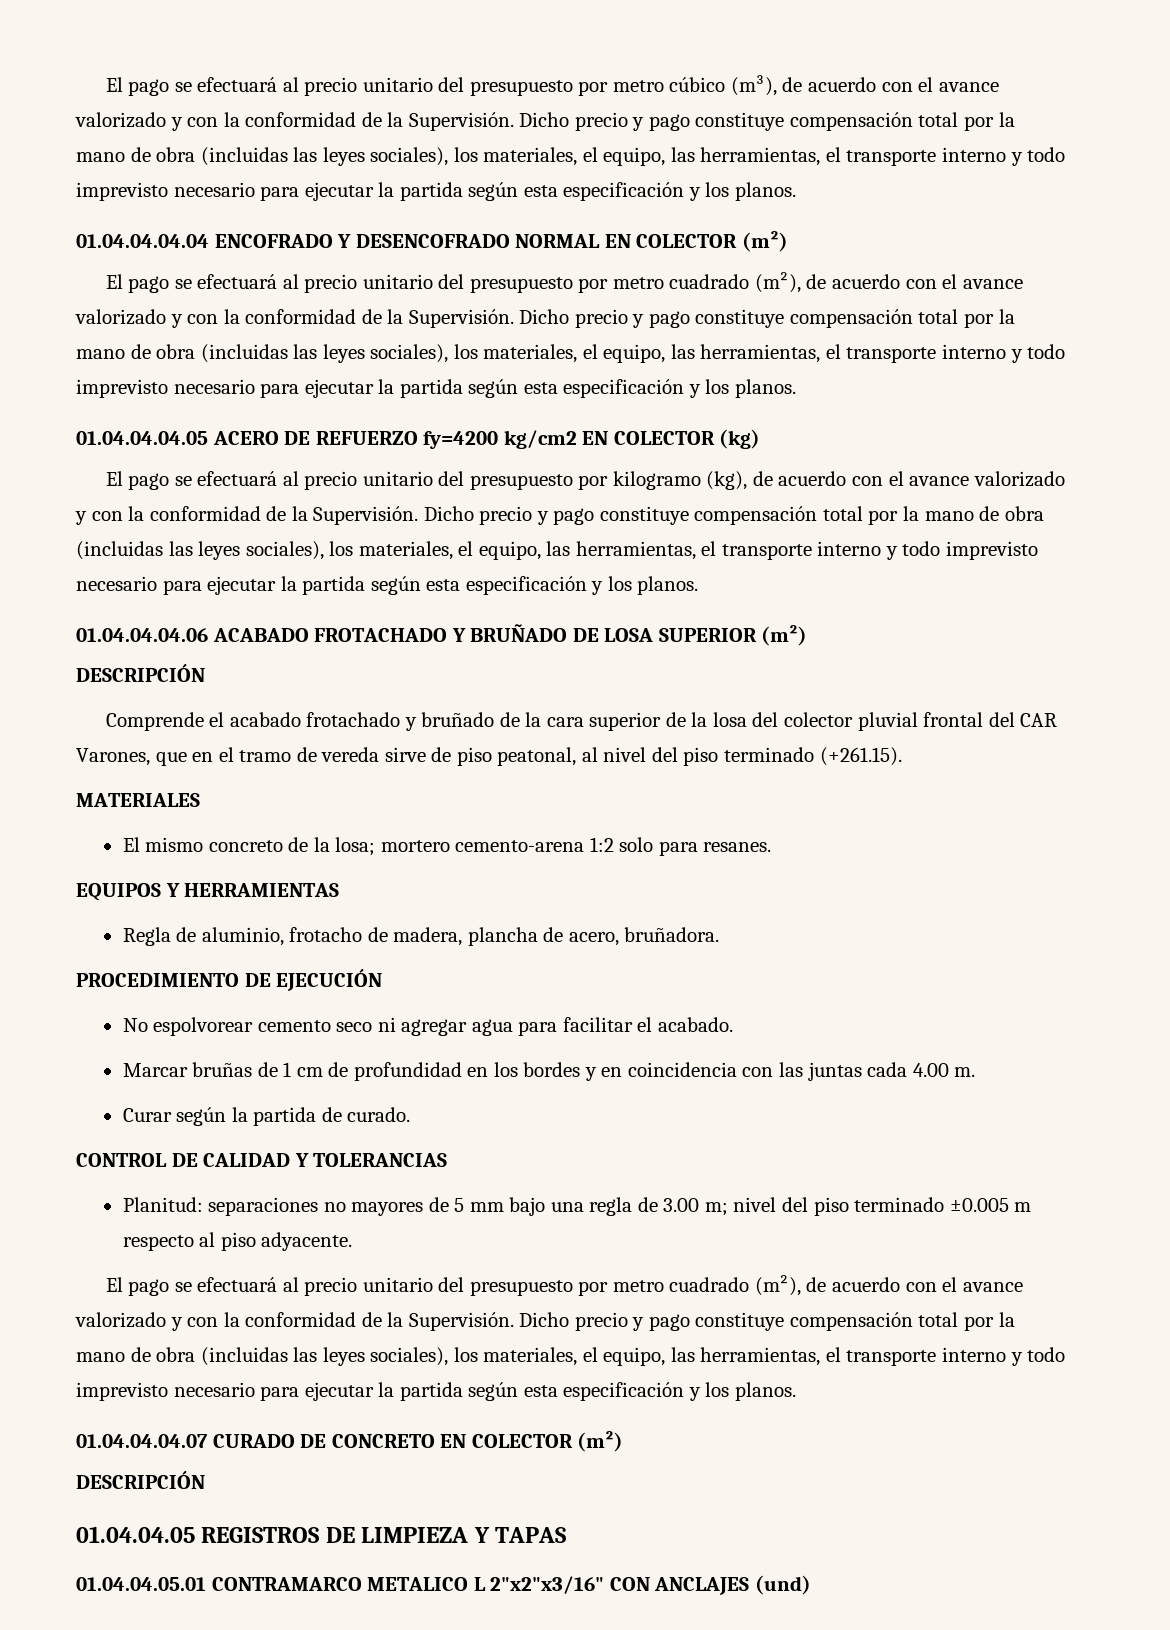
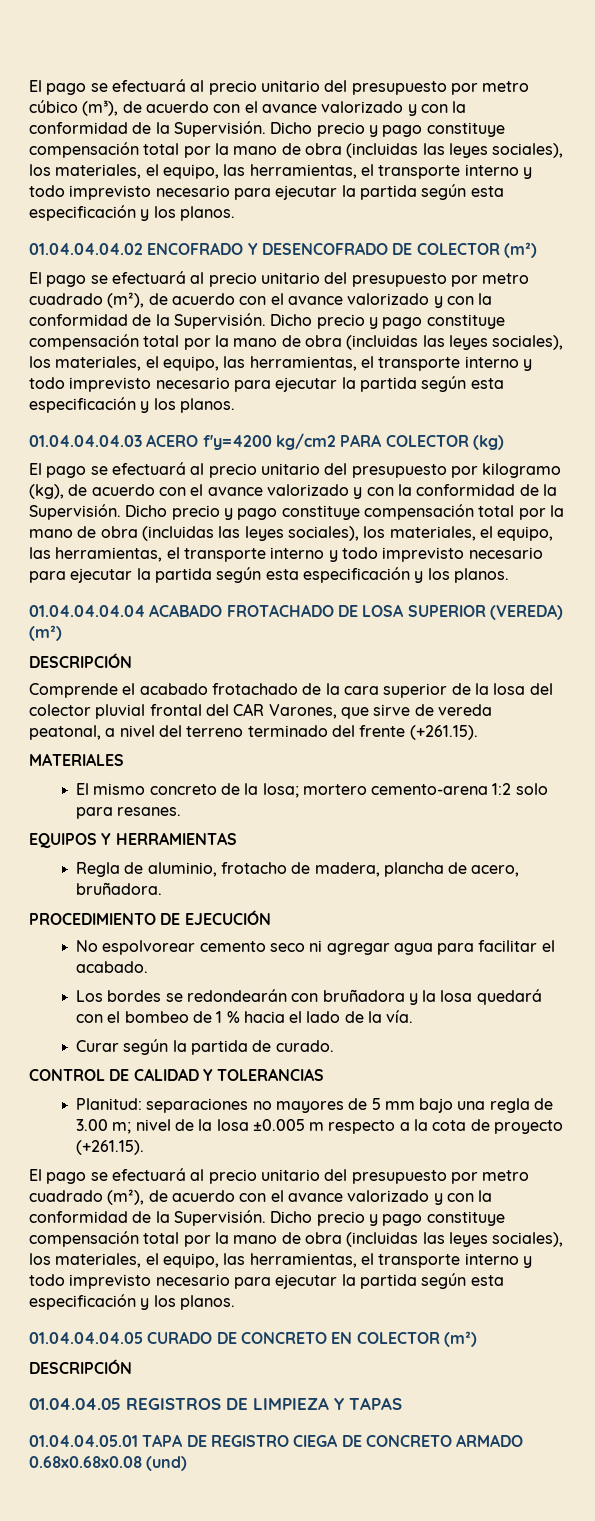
- 01.04.04.04.04 ENCOFRADO Y DESENCOFRADO NORMAL EN COLECTOR (m²)
+ 01.04.04.04.02 ENCOFRADO Y DESENCOFRADO DE COLECTOR (m²)
- 01.04.04.04.05 ACERO DE REFUERZO fy=4200 kg/cm2 EN COLECTOR (kg)
+ 01.04.04.04.03 ACERO f'y=4200 kg/cm2 PARA COLECTOR (kg)
- 01.04.04.04.06 ACABADO FROTACHADO Y BRUÑADO DE LOSA SUPERIOR (m²)
+ 01.04.04.04.04 ACABADO FROTACHADO DE LOSA SUPERIOR (VEREDA) (m²)
- Comprende el acabado frotachado y bruñado de la cara superior de la losa del colector pluvial frontal del CAR Varones, que en el tramo de vereda sirve de piso peatonal, al nivel del piso terminado (+261.15).
+ Comprende el acabado frotachado de la cara superior de la losa del colector pluvial frontal del CAR Varones, que sirve de vereda peatonal, a nivel del terreno terminado del frente (+261.15).
- Marcar bruñas de 1 cm de profundidad en los bordes y en coincidencia con las juntas cada 4.00 m.
+ Los bordes se redondearán con bruñadora y la losa quedará con el bombeo de 1 % hacia el lado de la vía.
- Planitud: separaciones no mayores de 5 mm bajo una regla de 3.00 m; nivel del piso terminado ±0.005 m respecto al piso adyacente.
+ Planitud: separaciones no mayores de 5 mm bajo una regla de 3.00 m; nivel de la losa ±0.005 m respecto a la cota de proyecto (+261.15).
- 01.04.04.04.07 CURADO DE CONCRETO EN COLECTOR (m²)
+ 01.04.04.04.05 CURADO DE CONCRETO EN COLECTOR (m²)
- 01.04.04.05.01 CONTRAMARCO METALICO L 2"x2"x3/16" CON ANCLAJES (und)
+ 01.04.04.05.01 TAPA DE REGISTRO CIEGA DE CONCRETO ARMADO 0.68x0.68x0.08 (und)

